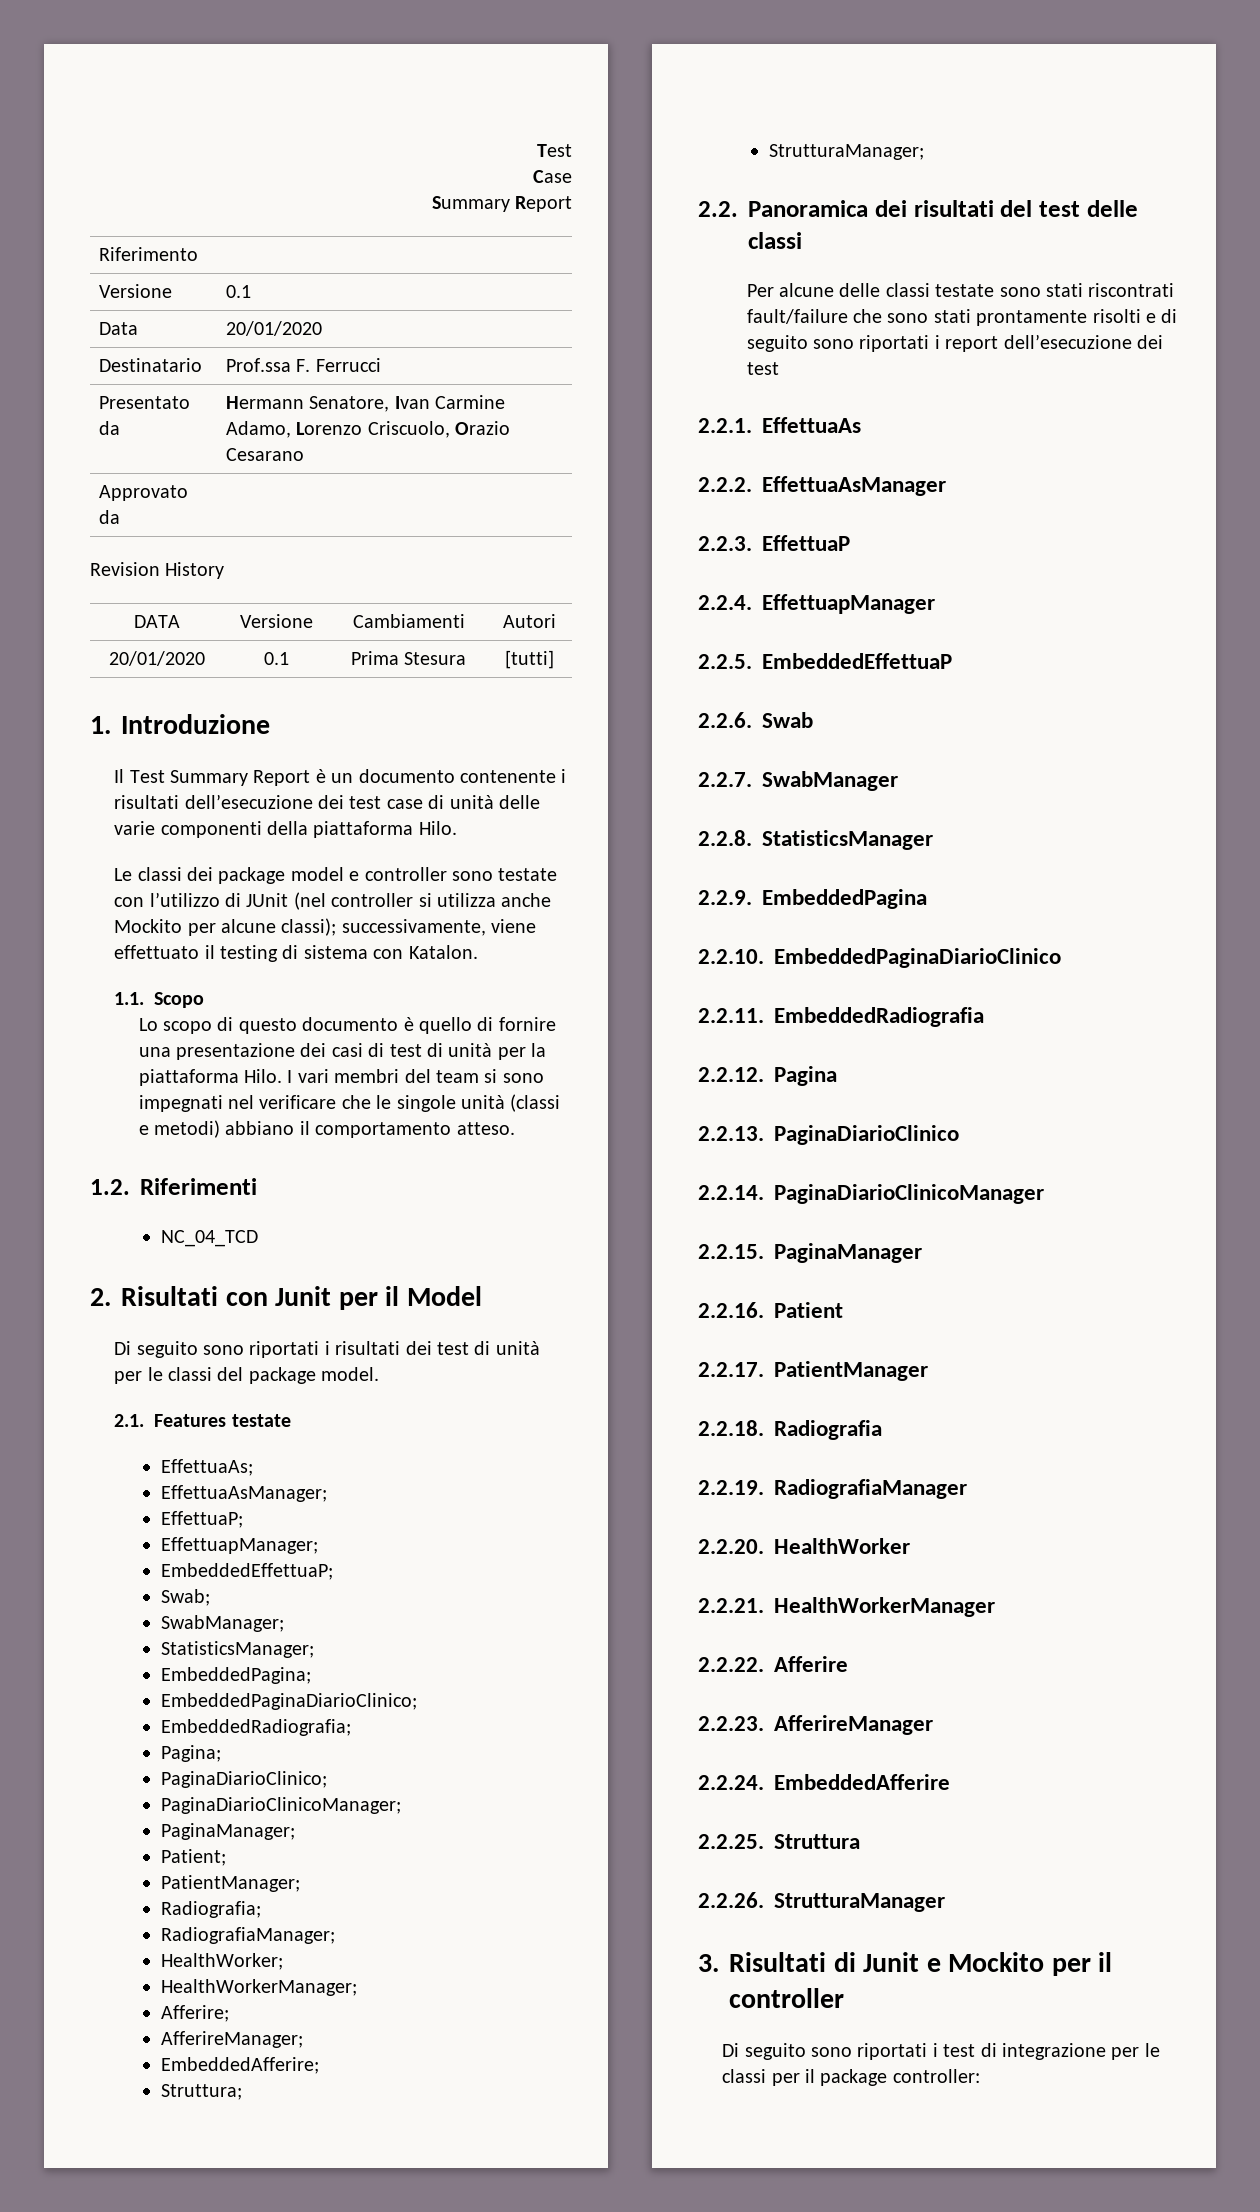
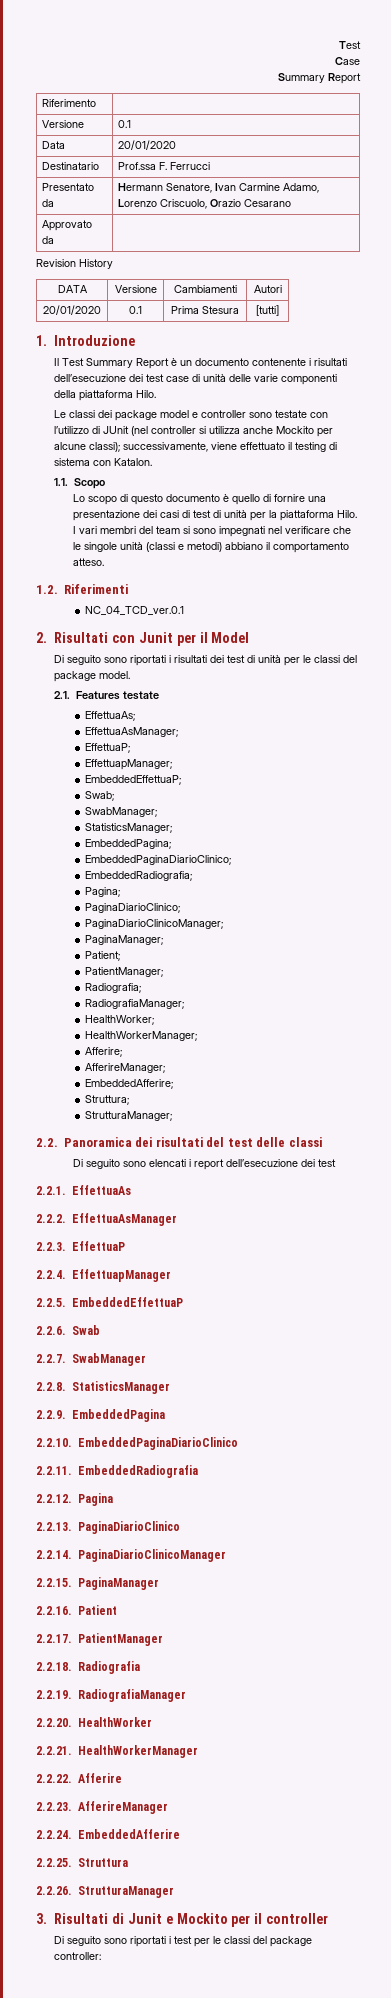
- NC_04_TCD
+ NC_04_TCD_ver.0.1
- Per alcune delle classi testate sono stati riscontrati fault/failure che sono stati prontamente risolti e di seguito sono riportati i report dell’esecuzione dei test
+ Di seguito sono elencati i report dell’esecuzione dei test
- Di seguito sono riportati i test di integrazione per le classi per il package controller:
+ Di seguito sono riportati i test per le classi del package controller:

